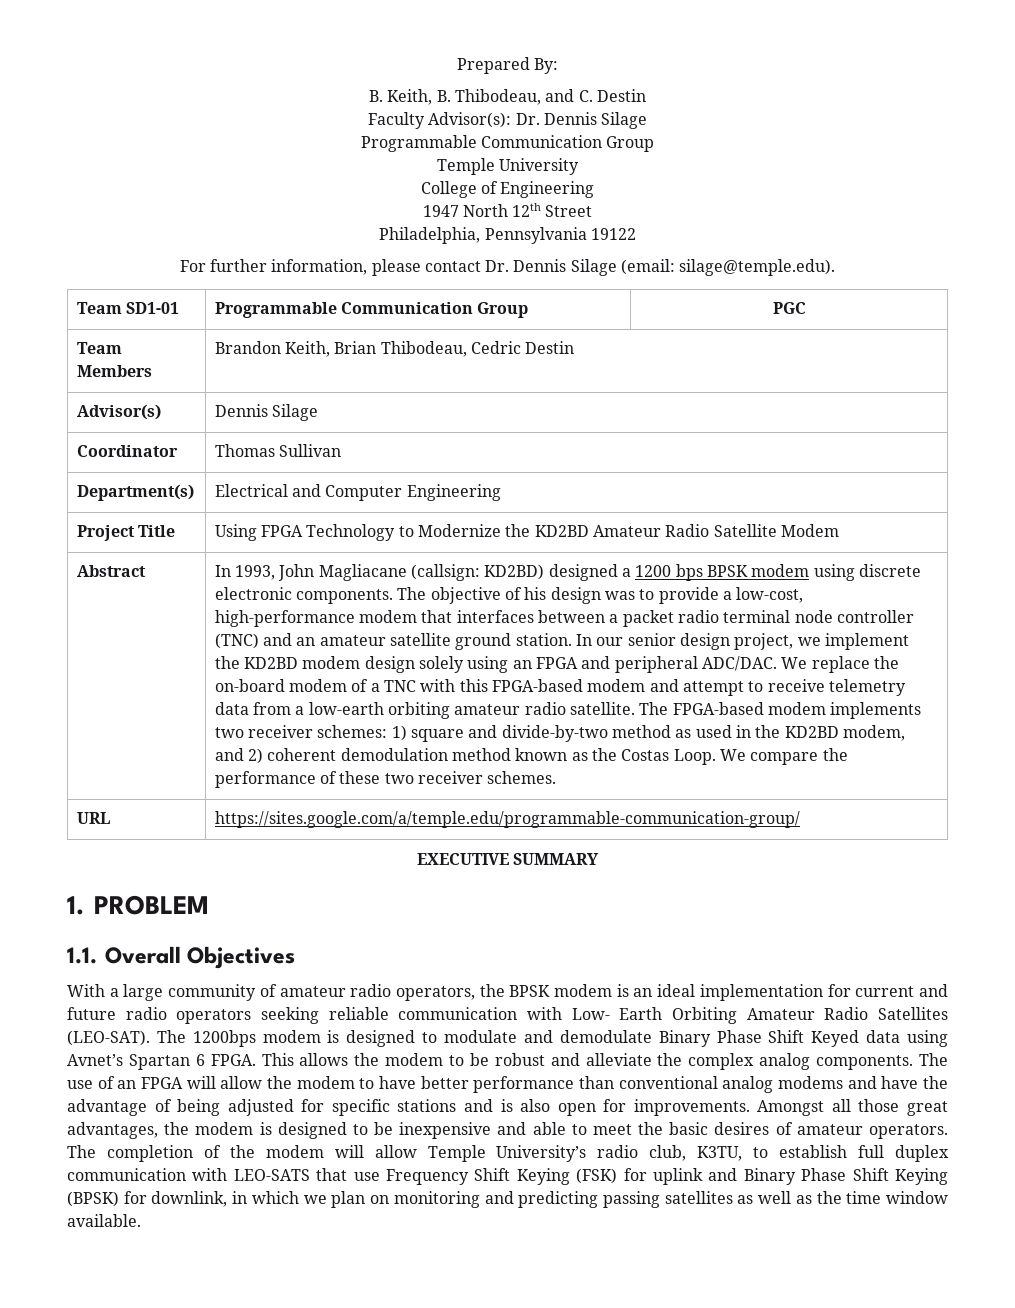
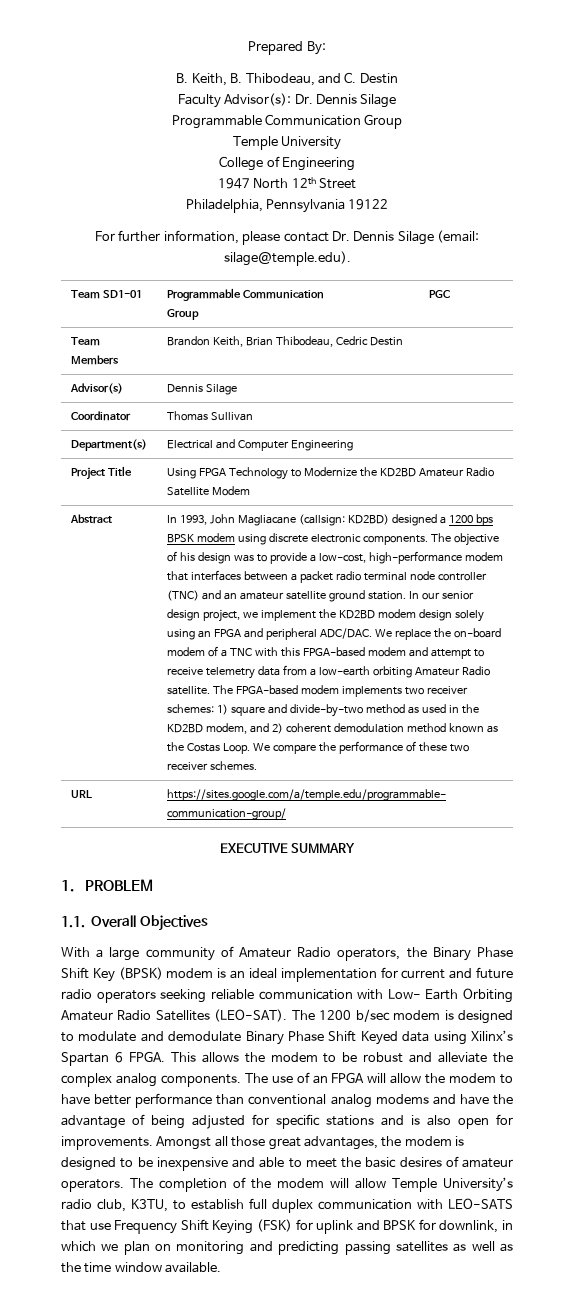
- We replace the on-board modem of a TNC with this FPGA-based modem and attempt to receive telemetry data from a low-earth orbiting amateur radio satellite.
+ We replace the on-board modem of a TNC with this FPGA-based modem and attempt to receive telemetry data from a low-earth orbiting Amateur Radio satellite.
- With a large community of amateur radio operators, the BPSK modem is an ideal implementation for current and future radio operators seeking reliable communication with Low- Earth Orbiting Amateur Radio Satellites (LEO-SAT).
+ With a large community of Amateur Radio operators, the Binary Phase Shift Key (BPSK) modem is an ideal implementation for current and future radio operators seeking reliable communication with Low- Earth Orbiting Amateur Radio Satellites (LEO-SAT).
- The 1200bps modem is designed to modulate and demodulate Binary Phase Shift Keyed data using Avnet’s Spartan 6 FPGA.
+ The 1200 b/sec modem is designed to modulate and demodulate Binary Phase Shift Keyed data using Xilinx’s Spartan 6 FPGA.
- The completion of the modem will allow Temple University’s radio club, K3TU, to establish full duplex communication with LEO-SATS that use Frequency Shift Keying (FSK) for uplink and Binary Phase Shift Keying (BPSK) for downlink, in which we plan on monitoring and predicting passing satellites as well as the time window available.
+ The completion of the modem will allow Temple University’s radio club, K3TU, to establish full duplex communication with LEO-SATS that use Frequency Shift Keying (FSK) for uplink and BPSK for downlink, in which we plan on monitoring and predicting passing satellites as well as the time window available.

